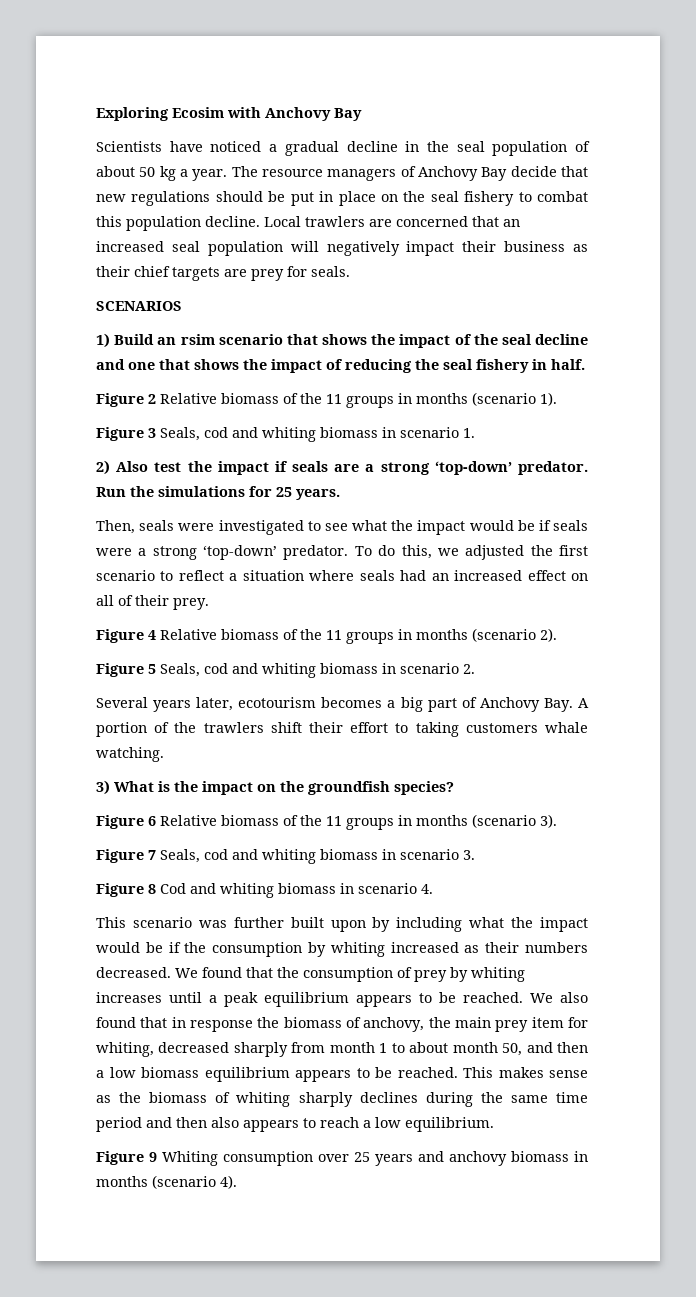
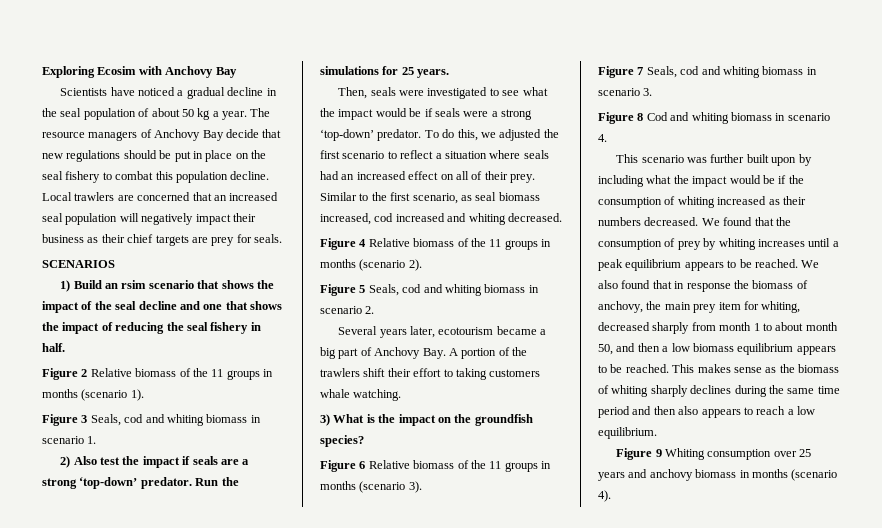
+ Similar to the first scenario, as seal biomass increased, cod increased and whiting decreased.
- Several years later, ecotourism becomes a big part of Anchovy Bay. A portion of the trawlers shift their effort to taking customers whale watching.
+ Several years later, ecotourism became a big part of Anchovy Bay. A portion of the trawlers shift their effort to taking customers whale watching.
- This scenario was further built upon by including what the impact would be if the consumption by whiting increased as their numbers decreased.
+ This scenario was further built upon by including what the impact would be if the consumption of whiting increased as their numbers decreased.

